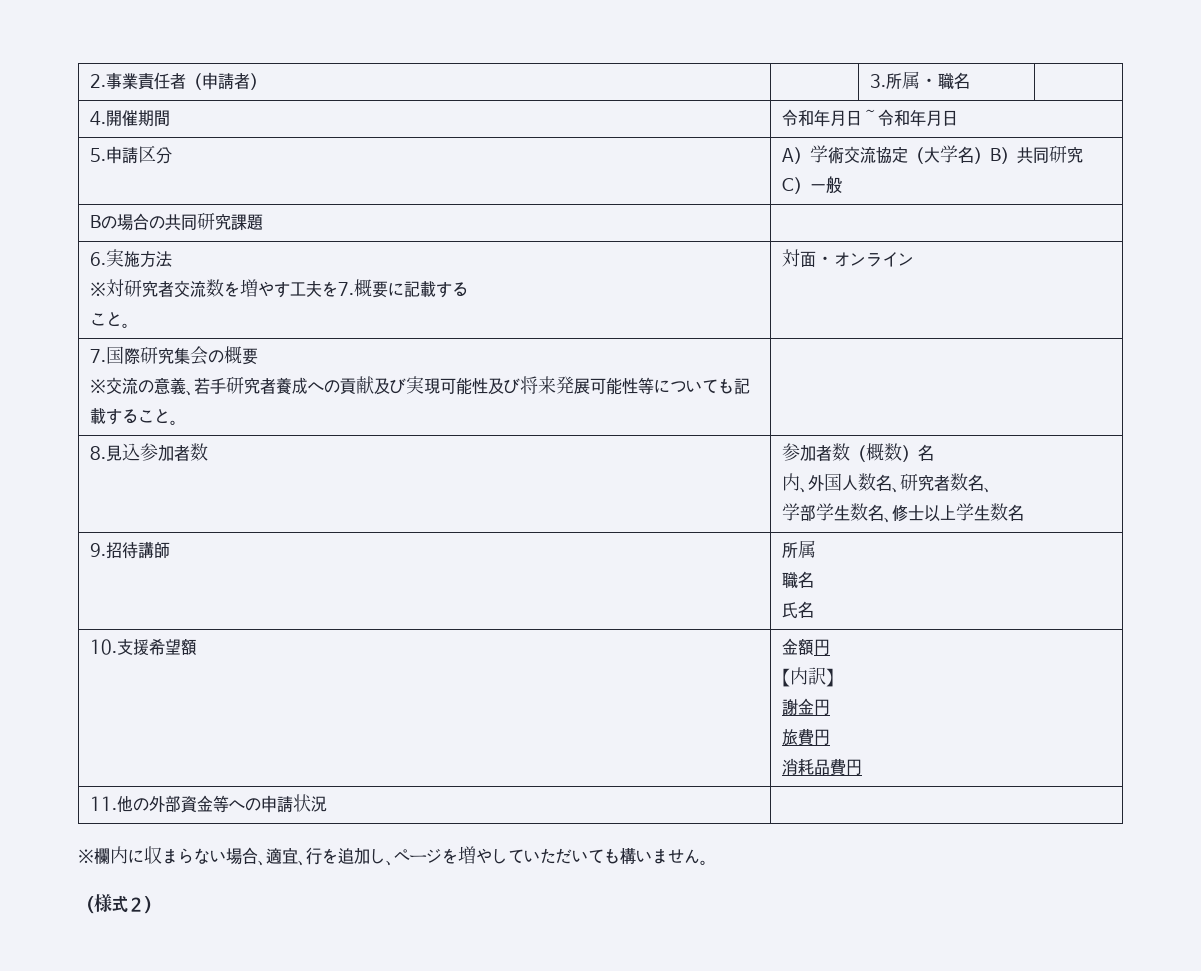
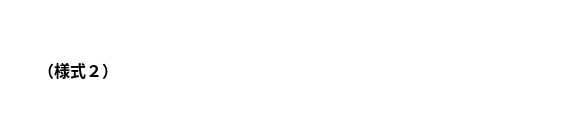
- 2.事業責任者（申請者） | | 3.所属・職名 |
- 4.開催期間 | 令和年月日～令和年月日
- 5.申請区分 | A）学術交流協定（大学名）B）共同研究C）一般
- Bの場合の共同研究課題 |
- 6.実施方法
- ※対研究者交流数を増やす工夫を7.概要に記載する
- こと。 | 対面・オンライン
- 7.国際研究集会の概要
- ※交流の意義、若手研究者養成への貢献及び実現可能性及び将来発展可能性等についても記載すること。 |
- 8.見込参加者数 | 参加者数（概数）名
- 内、外国人数名、研究者数名、
- 学部学生数名、修士以上学生数名
- 9.招待講師 | 所属
- 職名
- 氏名
- 10.支援希望額 | 金額円
- 【内訳】
- 謝金円
- 旅費円
- 消耗品費円
- 11.他の外部資金等への申請状況 |
- ※欄内に収まらない場合、適宜、行を追加し、ページを増やしていただいても構いません。

